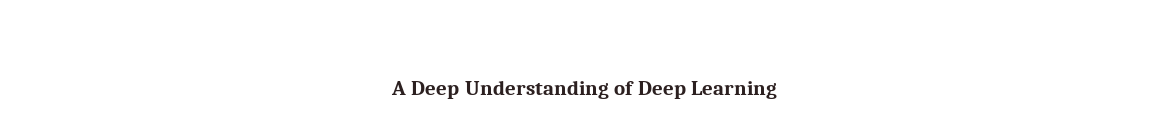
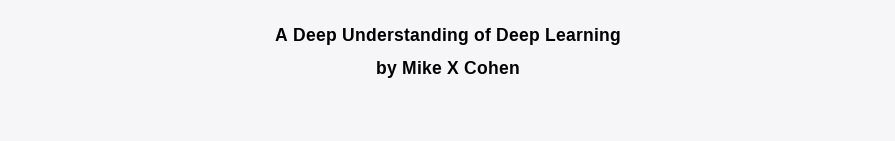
+ by Mike X Cohen

